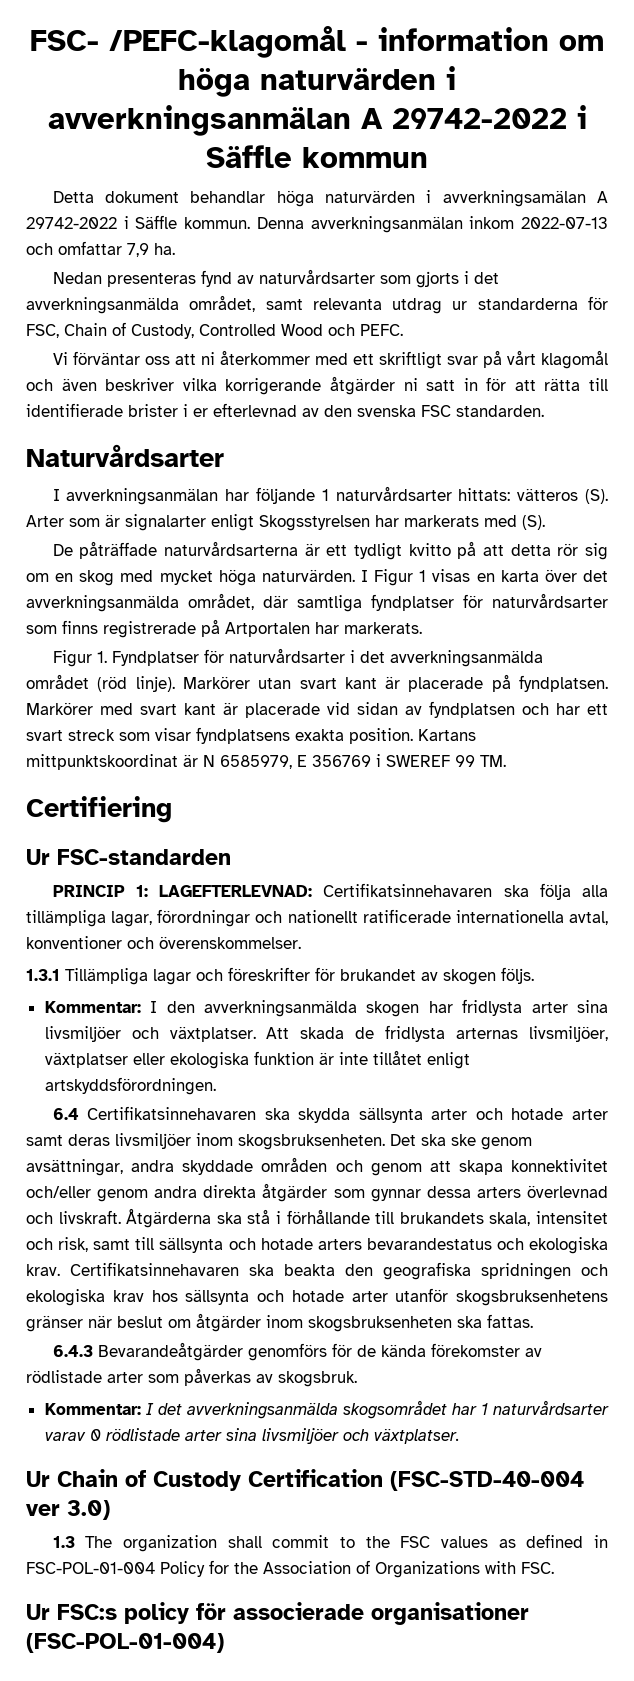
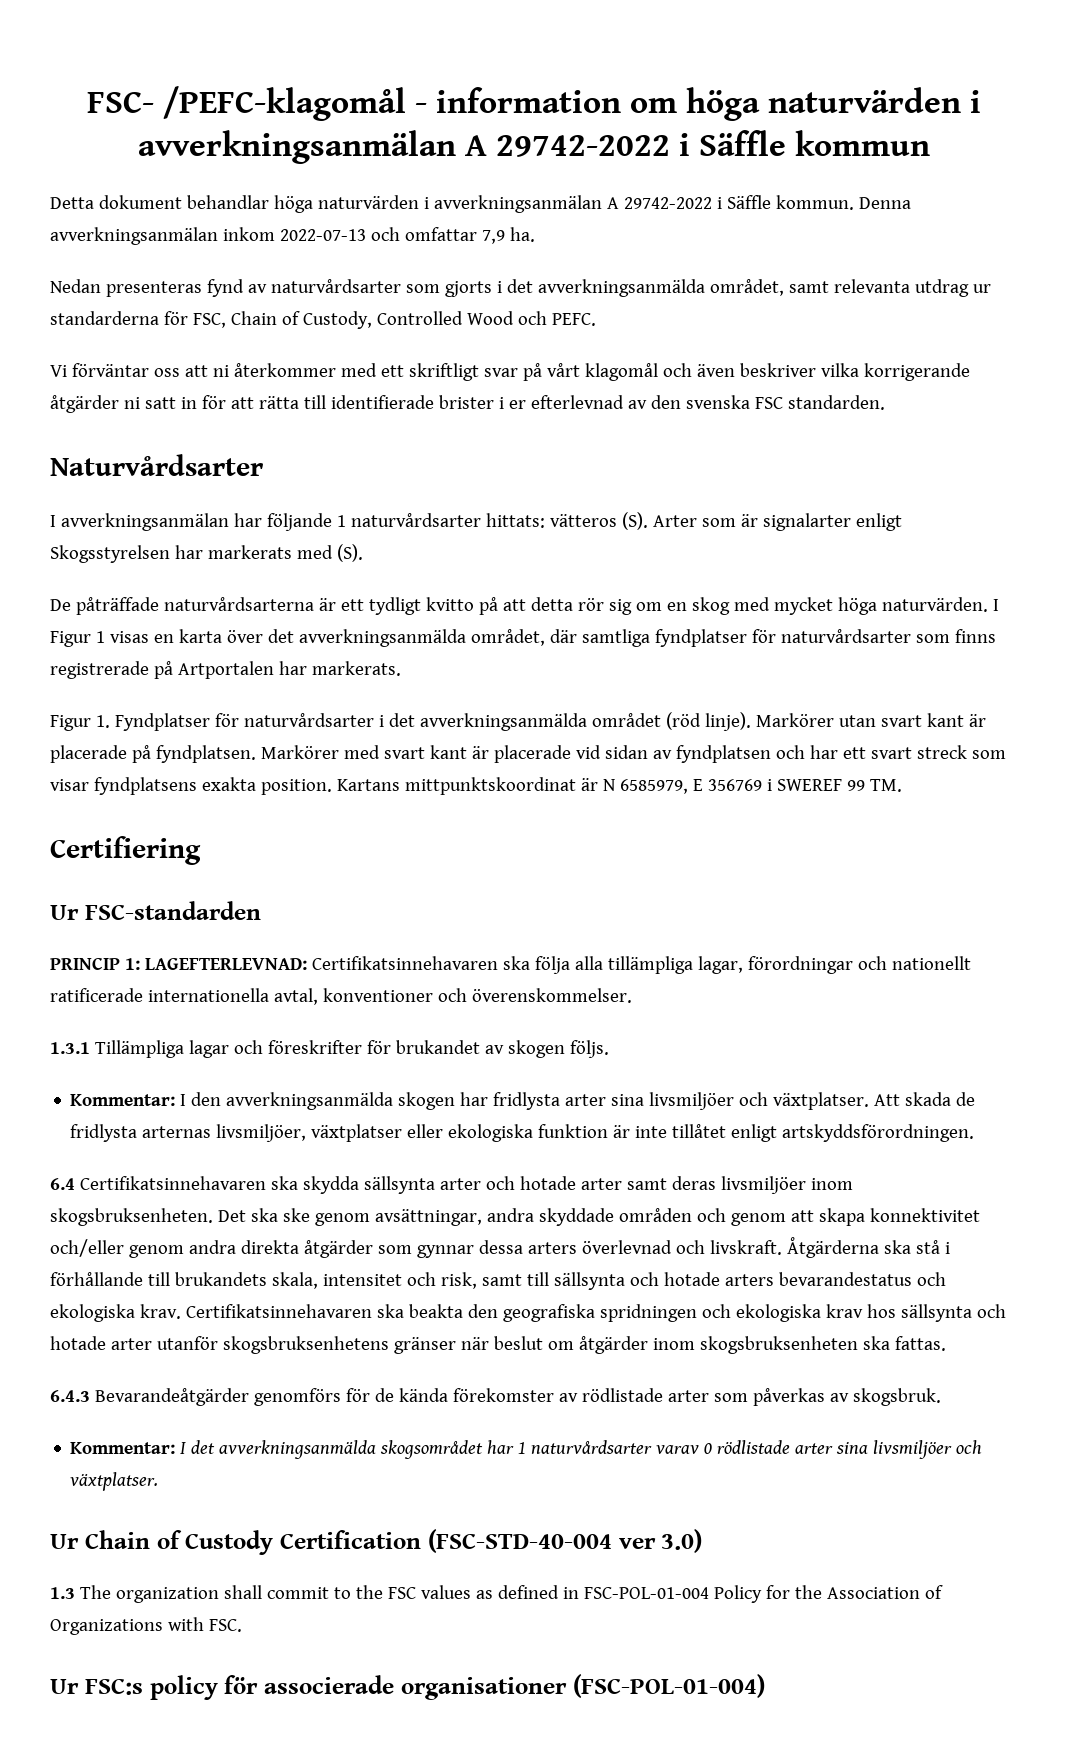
- Detta dokument behandlar höga naturvärden i avverkningsamälan A 29742-2022 i Säffle kommun.
+ Detta dokument behandlar höga naturvärden i avverkningsanmälan A 29742-2022 i Säffle kommun.

